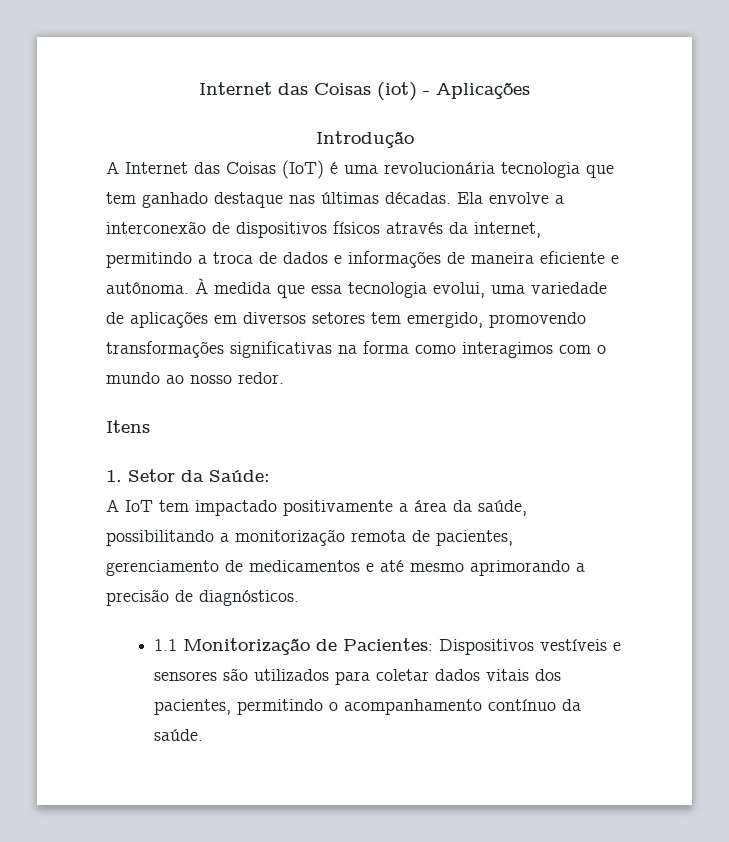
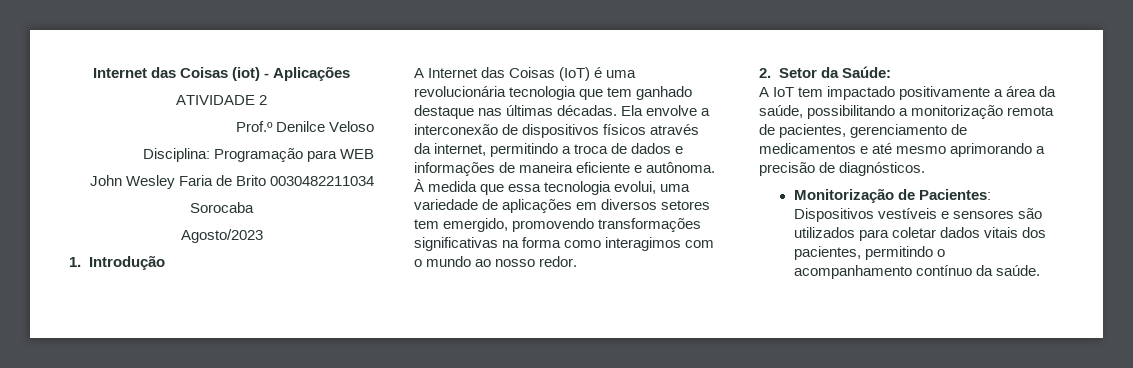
- Introdução
+ ATIVIDADE 2
+ Prof.º Denilce Veloso
+ Disciplina: Programação para WEB
+ John Wesley Faria de Brito 0030482211034
+ Sorocaba
+ Agosto/2023
+ 1. Introdução
- Itens
- 1. Setor da Saúde:
+ 2. Setor da Saúde:
- 1.1 Monitorização de Pacientes: Dispositivos vestíveis e sensores são utilizados para coletar dados vitais dos pacientes, permitindo o acompanhamento contínuo da saúde.
+ Monitorização de Pacientes: Dispositivos vestíveis e sensores são utilizados para coletar dados vitais dos pacientes, permitindo o acompanhamento contínuo da saúde.

